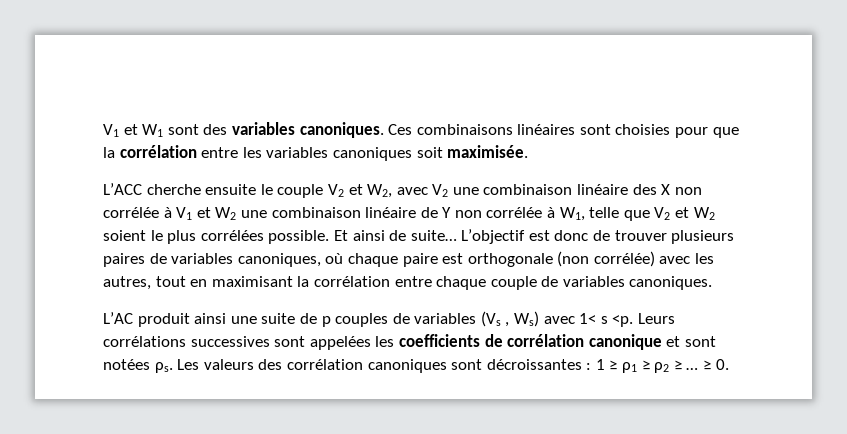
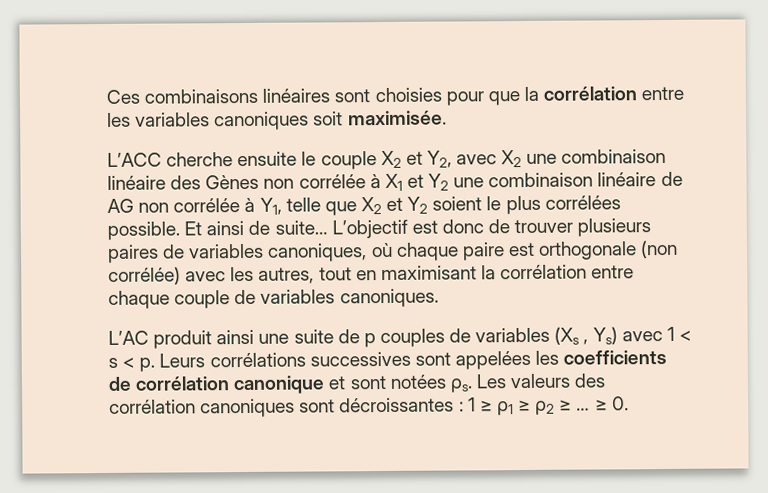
- V1 et W1 sont des variables canoniques.
- L’ACC cherche ensuite le couple V2 et W2, avec V2 une combinaison linéaire des X non corrélée à V1 et W2 une combinaison linéaire de Y non corrélée à W1, telle que V2 et W2 soient le plus corrélées possible.
+ L’ACC cherche ensuite le couple X2 et Y2, avec X2 une combinaison linéaire des Gènes non corrélée à X1 et Y2 une combinaison linéaire de AG non corrélée à Y1, telle que X2 et Y2 soient le plus corrélées possible.
- L’AC produit ainsi une suite de p couples de variables (Vs , Ws) avec 1< s <p. Leurs corrélations successives sont appelées les coefficients de corrélation canonique et sont notées ρs.
+ L’AC produit ainsi une suite de p couples de variables (Xs , Ys) avec 1 < s < p. Leurs corrélations successives sont appelées les coefficients de corrélation canonique et sont notées ρs.

